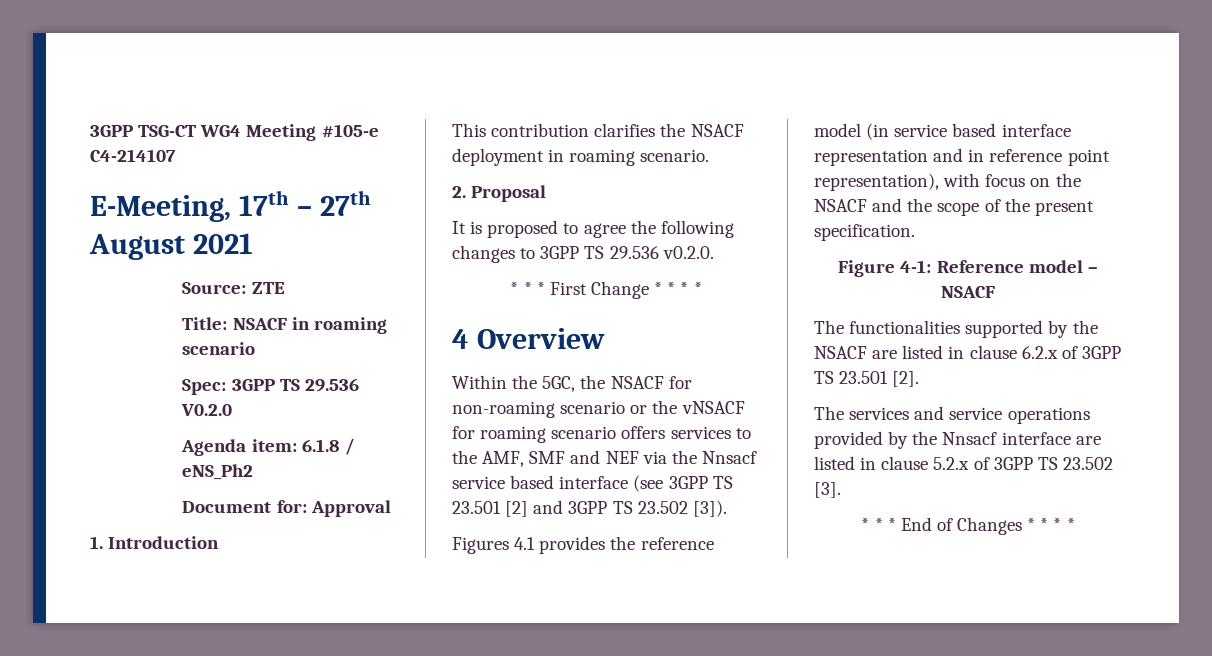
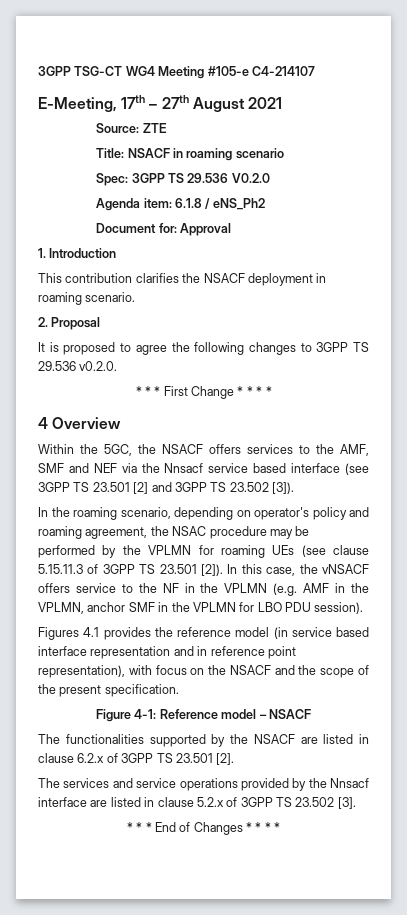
- Within the 5GC, the NSACF for non-roaming scenario or the vNSACF for roaming scenario offers services to the AMF, SMF and NEF via the Nnsacf service based interface (see 3GPP TS 23.501 [2] and 3GPP TS 23.502 [3]).
+ Within the 5GC, the NSACF offers services to the AMF, SMF and NEF via the Nnsacf service based interface (see 3GPP TS 23.501 [2] and 3GPP TS 23.502 [3]).
+ In the roaming scenario, depending on operator's policy and roaming agreement, the NSAC procedure may be performed by the VPLMN for roaming UEs (see clause 5.15.11.3 of 3GPP TS 23.501 [2]). In this case, the vNSACF offers service to the NF in the VPLMN (e.g. AMF in the VPLMN, anchor SMF in the VPLMN for LBO PDU session).

